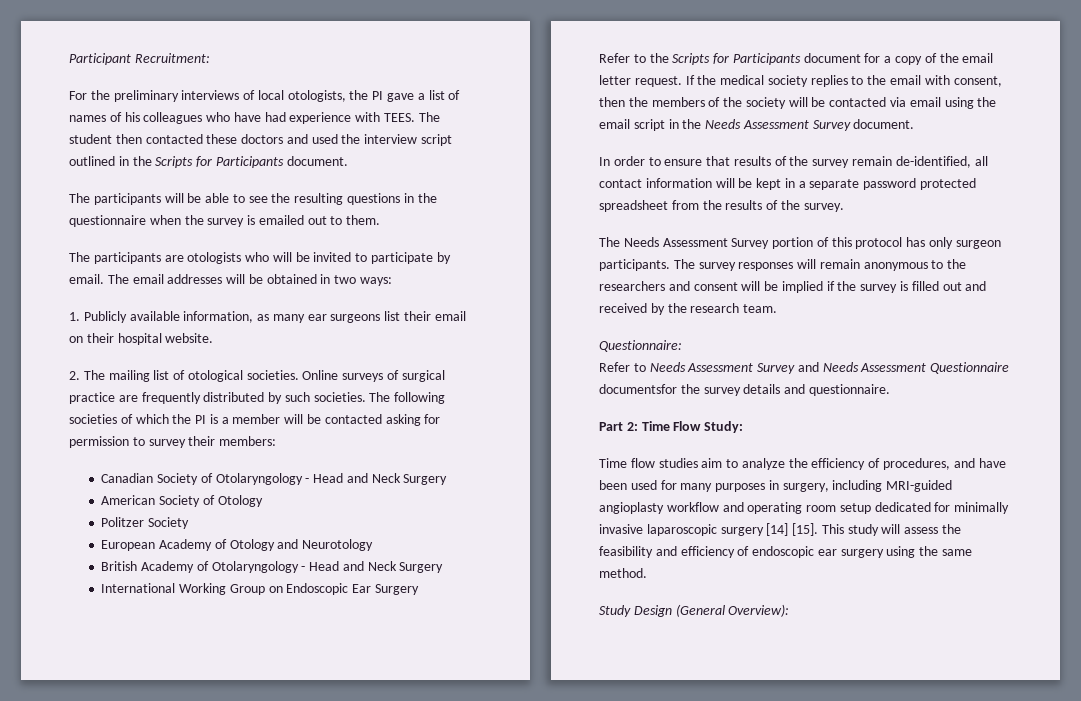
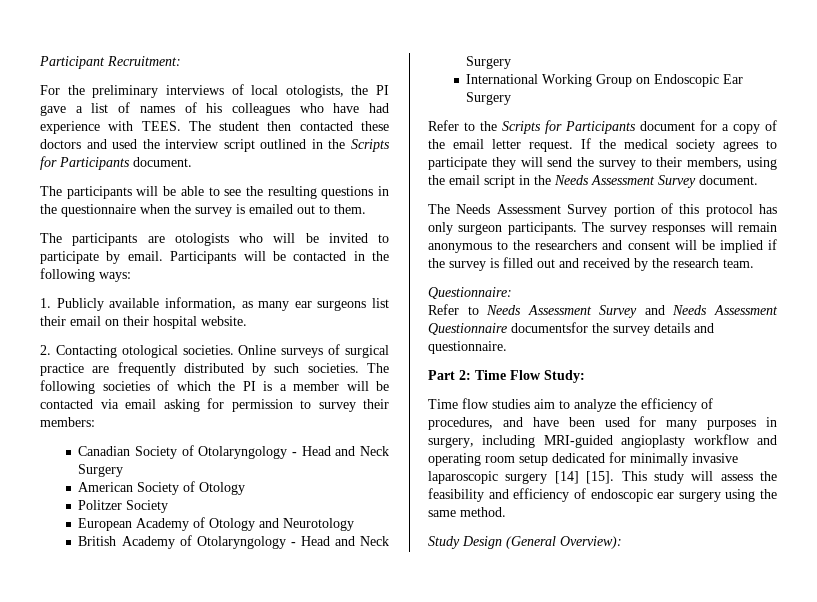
- The email addresses will be obtained in two ways:
+ Participants will be contacted in the following ways:
- 2. The mailing list of otological societies.
+ 2. Contacting otological societies.
- The following societies of which the PI is a member will be contacted asking for permission to survey their members:
+ The following societies of which the PI is a member will be contacted via email asking for permission to survey their members:
- If the medical society replies to the email with consent, then the members of the society will be contacted via email using the email script in the Needs Assessment Survey document.
+ If the medical society agrees to participate they will send the survey to their members, using the email script in the Needs Assessment Survey document.
- In order to ensure that results of the survey remain de-identified, all contact information will be kept in a separate password protected spreadsheet from the results of the survey.

